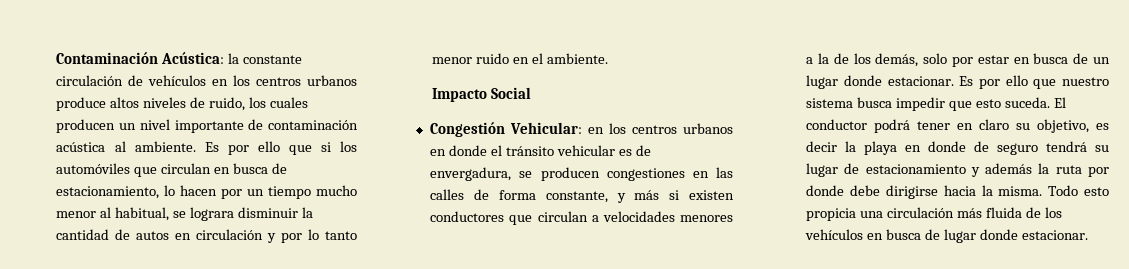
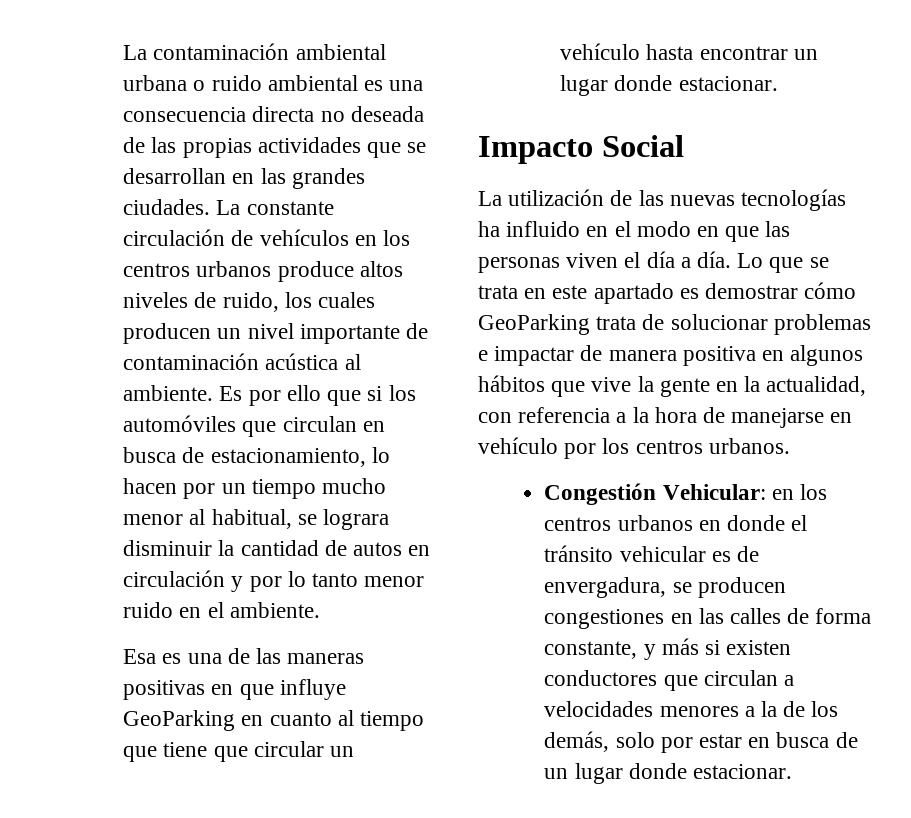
- Contaminación Acústica: la constante circulación de vehículos en los centros urbanos produce altos niveles de ruido, los cuales producen un nivel importante de contaminación acústica al ambiente.
+ La contaminación ambiental urbana o ruido ambiental es una consecuencia directa no deseada de las propias actividades que se desarrollan en las grandes ciudades. La constante circulación de vehículos en los centros urbanos produce altos niveles de ruido, los cuales producen un nivel importante de contaminación acústica al ambiente.
+ Esa es una de las maneras positivas en que influye GeoParking en cuanto al tiempo que tiene que circular un vehículo hasta encontrar un lugar donde estacionar.
  Impacto Social
+ La utilización de las nuevas tecnologías ha influido en el modo en que las personas viven el día a día. Lo que se trata en este apartado es demostrar cómo GeoParking trata de solucionar problemas e impactar de manera positiva en algunos hábitos que vive la gente en la actualidad, con referencia a la hora de manejarse en vehículo por los centros urbanos.
- Es por ello que nuestro sistema busca impedir que esto suceda. El conductor podrá tener en claro su objetivo, es decir la playa en donde de seguro tendrá su lugar de estacionamiento y además la ruta por donde debe dirigirse hacia la misma. Todo esto propicia una circulación más fluida de los vehículos en busca de lugar donde estacionar.

